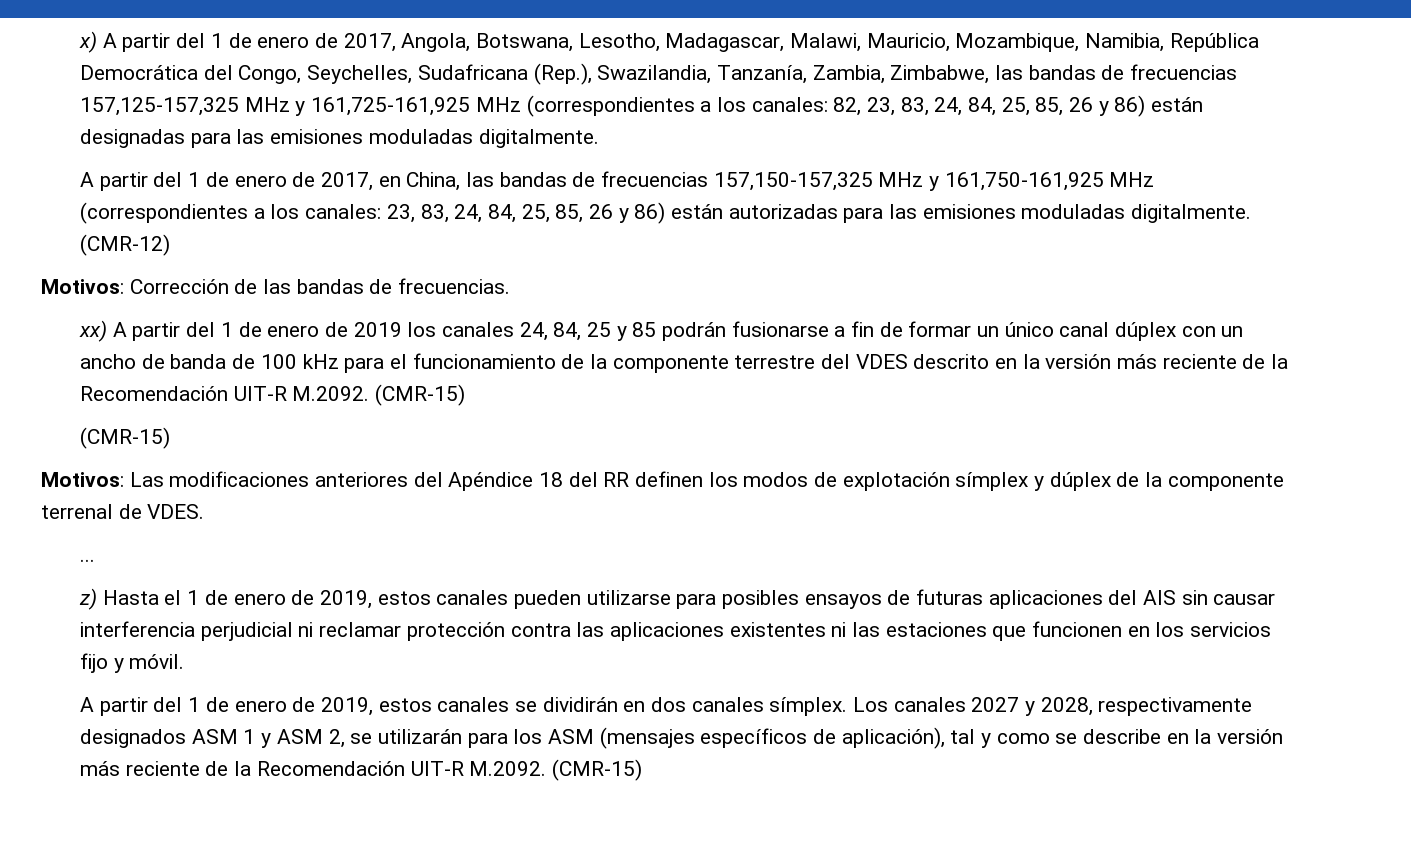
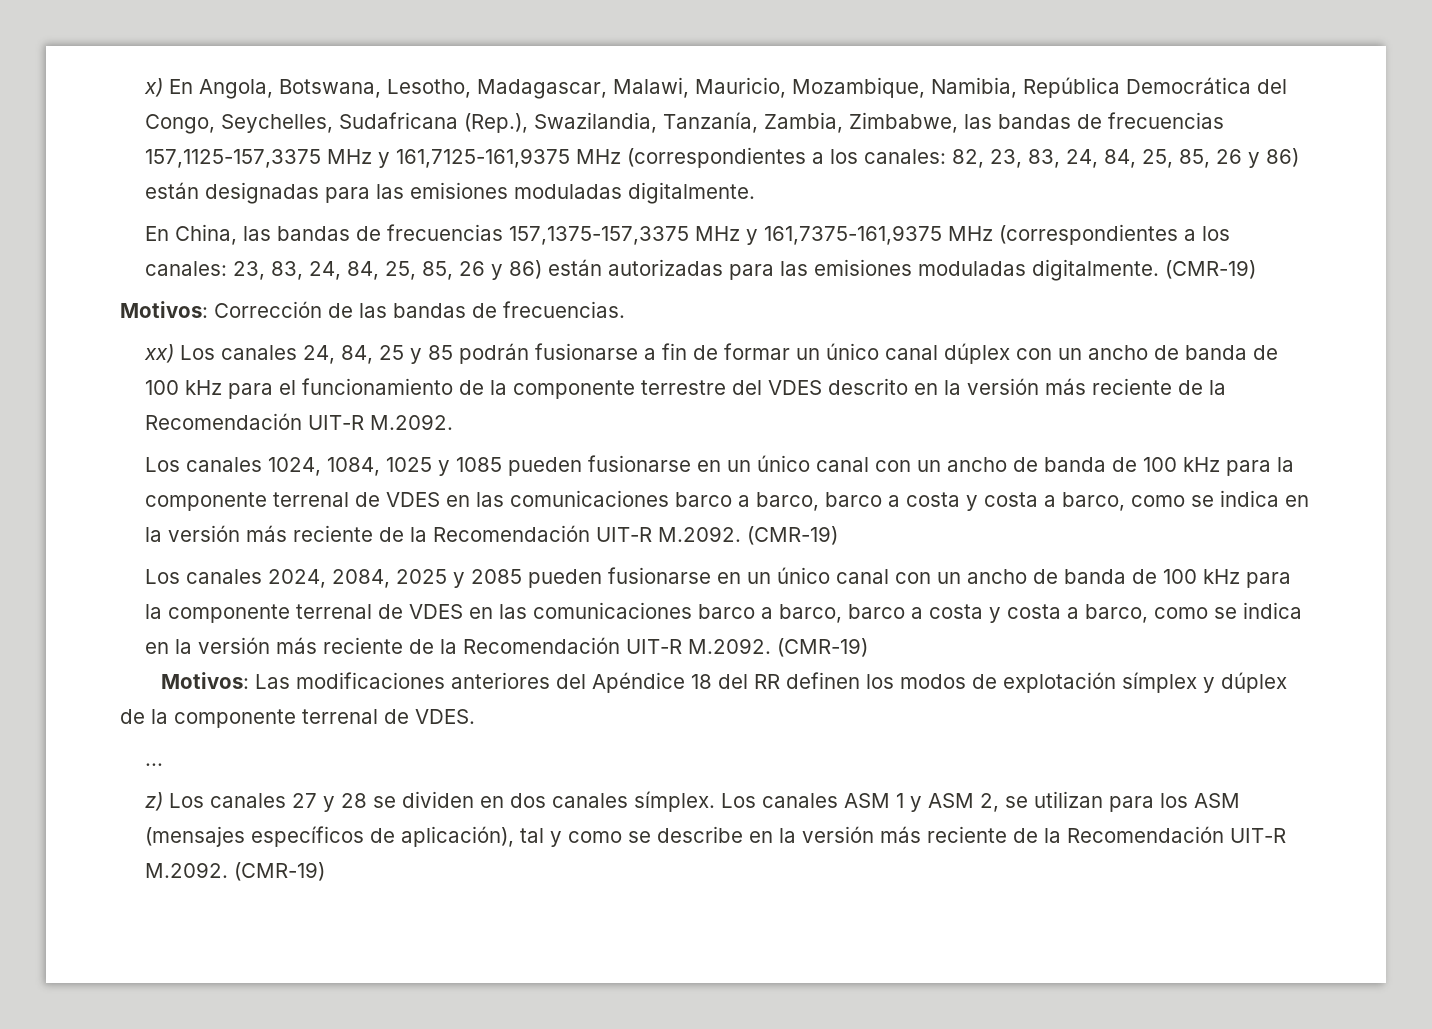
- x) A partir del 1 de enero de 2017, Angola, Botswana, Lesotho, Madagascar, Malawi, Mauricio, Mozambique, Namibia, República Democrática del Congo, Seychelles, Sudafricana (Rep.), Swazilandia, Tanzanía, Zambia, Zimbabwe, las bandas de frecuencias 157,125-157,325 MHz y 161,725-161,925 MHz (correspondientes a los canales: 82, 23, 83, 24, 84, 25, 85, 26 y 86) están designadas para las emisiones moduladas digitalmente.
+ x) En Angola, Botswana, Lesotho, Madagascar, Malawi, Mauricio, Mozambique, Namibia, República Democrática del Congo, Seychelles, Sudafricana (Rep.), Swazilandia, Tanzanía, Zambia, Zimbabwe, las bandas de frecuencias 157,1125-157,3375 MHz y 161,7125-161,9375 MHz (correspondientes a los canales: 82, 23, 83, 24, 84, 25, 85, 26 y 86) están designadas para las emisiones moduladas digitalmente.
- A partir del 1 de enero de 2017, en China, las bandas de frecuencias 157,150-157,325 MHz y 161,750-161,925 MHz (correspondientes a los canales: 23, 83, 24, 84, 25, 85, 26 y 86) están autorizadas para las emisiones moduladas digitalmente. (CMR-12)
+ En China, las bandas de frecuencias 157,1375-157,3375 MHz y 161,7375-161,9375 MHz (correspondientes a los canales: 23, 83, 24, 84, 25, 85, 26 y 86) están autorizadas para las emisiones moduladas digitalmente. (CMR-19)
- xx) A partir del 1 de enero de 2019 los canales 24, 84, 25 y 85 podrán fusionarse a fin de formar un único canal dúplex con un ancho de banda de 100 kHz para el funcionamiento de la componente terrestre del VDES descrito en la versión más reciente de la Recomendación UIT-R M.2092. (CMR-15)
- (CMR-15)
+ xx) Los canales 24, 84, 25 y 85 podrán fusionarse a fin de formar un único canal dúplex con un ancho de banda de 100 kHz para el funcionamiento de la componente terrestre del VDES descrito en la versión más reciente de la Recomendación UIT-R M.2092.
+ Los canales 1024, 1084, 1025 y 1085 pueden fusionarse en un único canal con un ancho de banda de 100 kHz para la componente terrenal de VDES en las comunicaciones barco a barco, barco a costa y costa a barco, como se indica en la versión más reciente de la Recomendación UIT-R M.2092. (CMR-19)
+ Los canales 2024, 2084, 2025 y 2085 pueden fusionarse en un único canal con un ancho de banda de 100 kHz para la componente terrenal de VDES en las comunicaciones barco a barco, barco a costa y costa a barco, como se indica en la versión más reciente de la Recomendación UIT-R M.2092. (CMR-19)
- z) Hasta el 1 de enero de 2019, estos canales pueden utilizarse para posibles ensayos de futuras aplicaciones del AIS sin causar interferencia perjudicial ni reclamar protección contra las aplicaciones existentes ni las estaciones que funcionen en los servicios fijo y móvil.
- A partir del 1 de enero de 2019, estos canales se dividirán en dos canales símplex.
+ z) Los canales 27 y 28 se dividen en dos canales símplex.
- Los canales 2027 y 2028, respectivamente designados ASM 1 y ASM 2, se utilizarán para los ASM (mensajes específicos de aplicación), tal y como se describe en la versión más reciente de la Recomendación UIT-R M.2092. (CMR-15)
+ Los canales ASM 1 y ASM 2, se utilizan para los ASM (mensajes específicos de aplicación), tal y como se describe en la versión más reciente de la Recomendación UIT-R M.2092. (CMR-19)

